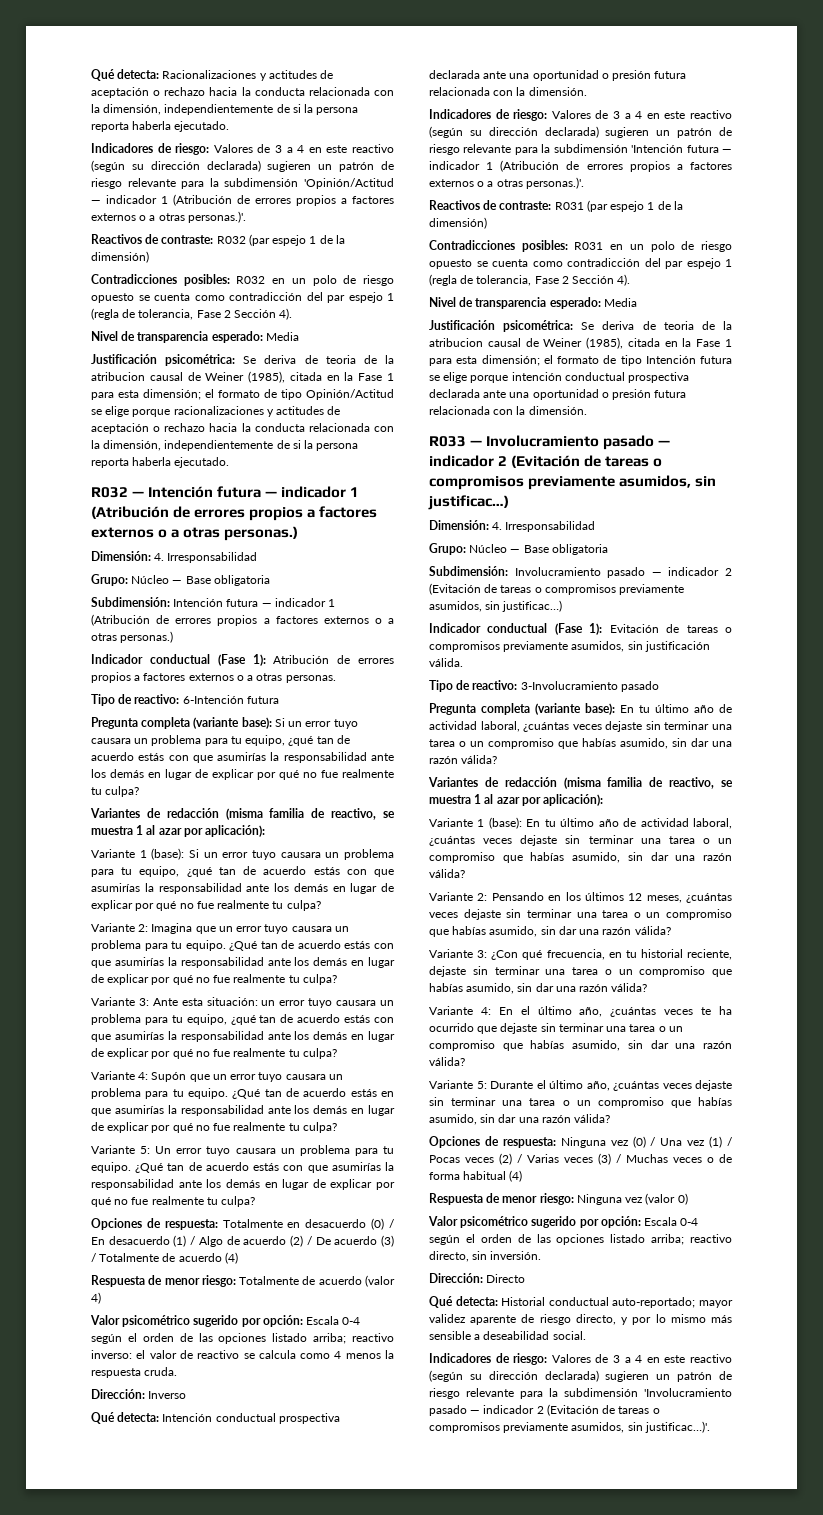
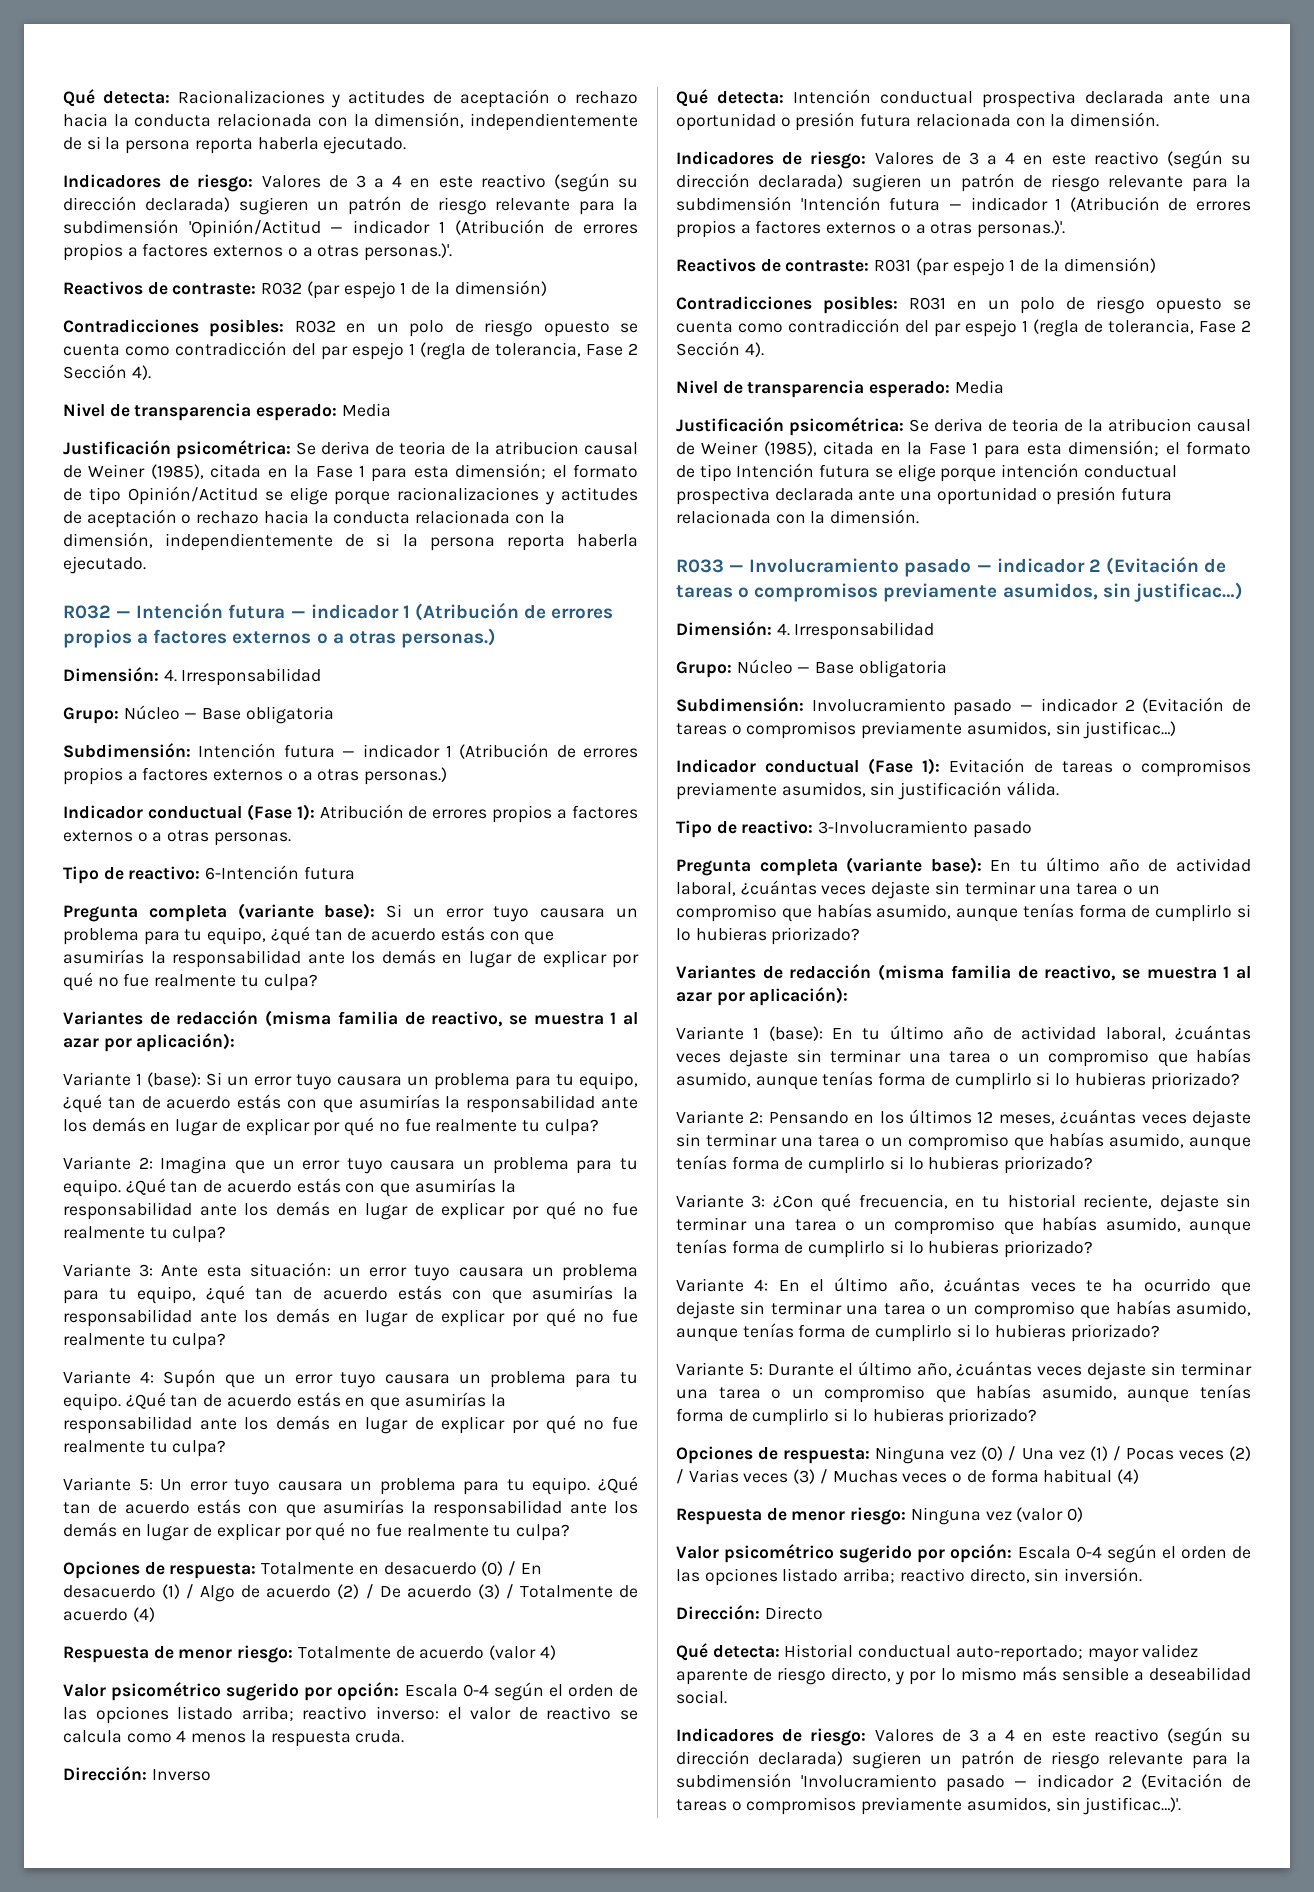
- Pregunta completa (variante base): En tu último año de actividad laboral, ¿cuántas veces dejaste sin terminar una tarea o un compromiso que habías asumido, sin dar una razón válida?
+ Pregunta completa (variante base): En tu último año de actividad laboral, ¿cuántas veces dejaste sin terminar una tarea o un compromiso que habías asumido, aunque tenías forma de cumplirlo si lo hubieras priorizado?
- Variante 1 (base): En tu último año de actividad laboral, ¿cuántas veces dejaste sin terminar una tarea o un compromiso que habías asumido, sin dar una razón válida?
+ Variante 1 (base): En tu último año de actividad laboral, ¿cuántas veces dejaste sin terminar una tarea o un compromiso que habías asumido, aunque tenías forma de cumplirlo si lo hubieras priorizado?
- Variante 2: Pensando en los últimos 12 meses, ¿cuántas veces dejaste sin terminar una tarea o un compromiso que habías asumido, sin dar una razón válida?
+ Variante 2: Pensando en los últimos 12 meses, ¿cuántas veces dejaste sin terminar una tarea o un compromiso que habías asumido, aunque tenías forma de cumplirlo si lo hubieras priorizado?
- Variante 3: ¿Con qué frecuencia, en tu historial reciente, dejaste sin terminar una tarea o un compromiso que habías asumido, sin dar una razón válida?
+ Variante 3: ¿Con qué frecuencia, en tu historial reciente, dejaste sin terminar una tarea o un compromiso que habías asumido, aunque tenías forma de cumplirlo si lo hubieras priorizado?
- Variante 4: En el último año, ¿cuántas veces te ha ocurrido que dejaste sin terminar una tarea o un compromiso que habías asumido, sin dar una razón válida?
+ Variante 4: En el último año, ¿cuántas veces te ha ocurrido que dejaste sin terminar una tarea o un compromiso que habías asumido, aunque tenías forma de cumplirlo si lo hubieras priorizado?
- Variante 5: Durante el último año, ¿cuántas veces dejaste sin terminar una tarea o un compromiso que habías asumido, sin dar una razón válida?
+ Variante 5: Durante el último año, ¿cuántas veces dejaste sin terminar una tarea o un compromiso que habías asumido, aunque tenías forma de cumplirlo si lo hubieras priorizado?

